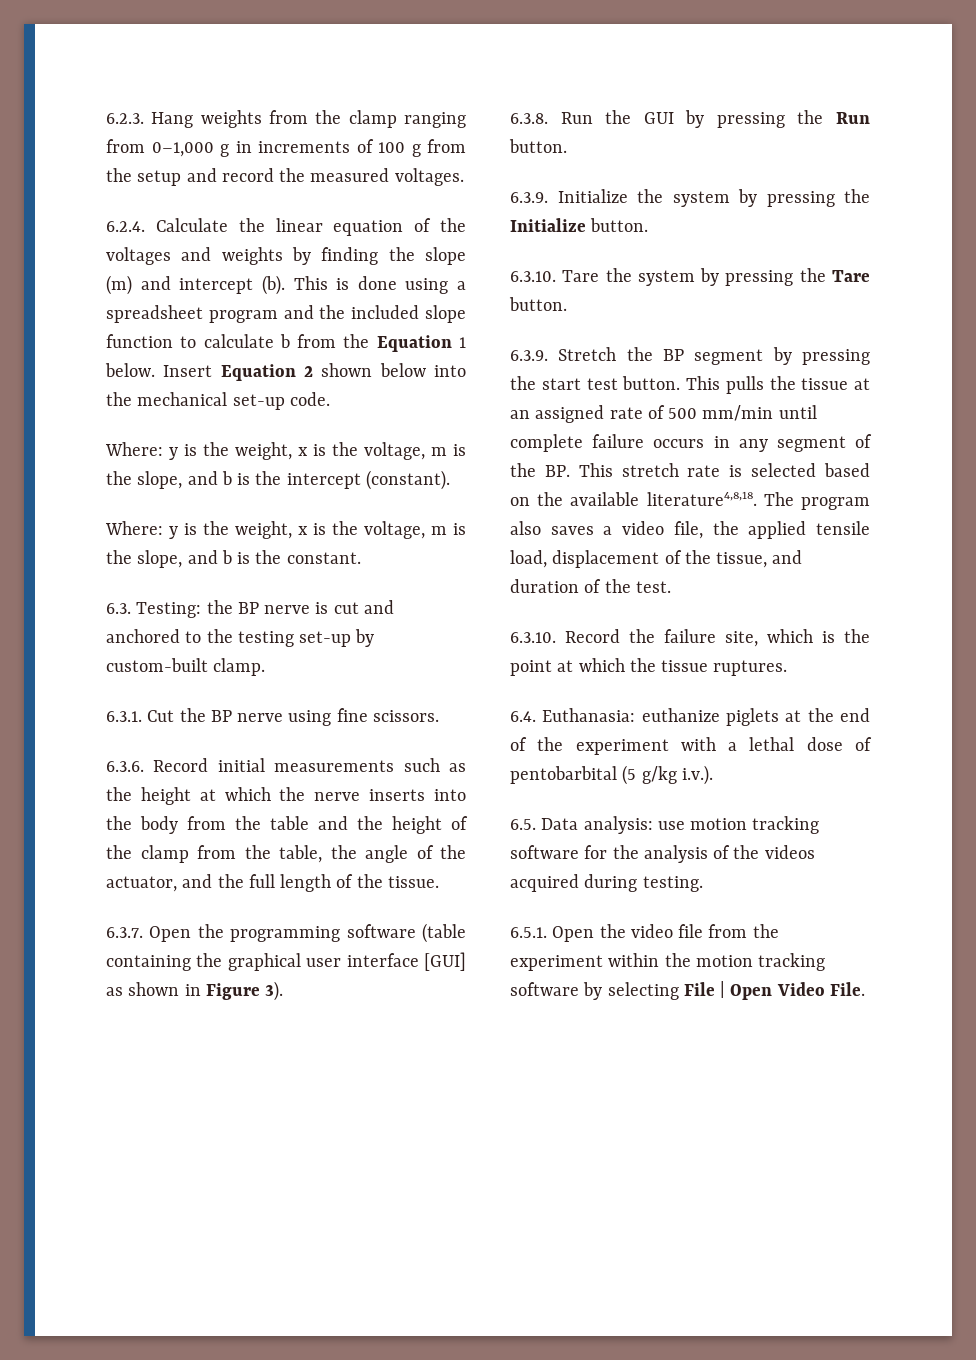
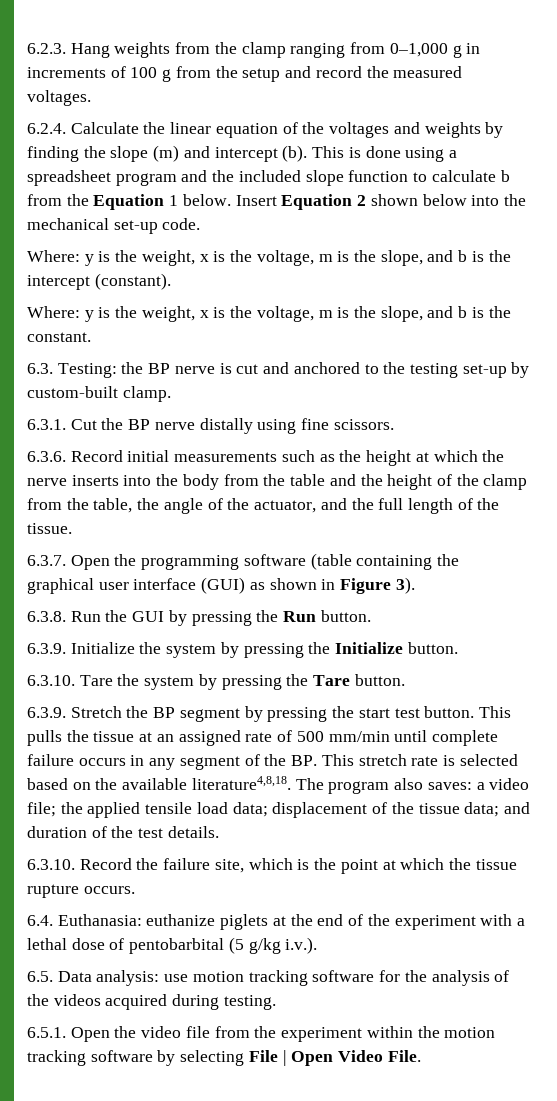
- 6.3.1. Cut the BP nerve using fine scissors.
+ 6.3.1. Cut the BP nerve distally using fine scissors.
- 6.3.7. Open the programming software (table containing the graphical user interface [GUI] as shown in Figure 3).
+ 6.3.7. Open the programming software (table containing the graphical user interface (GUI) as shown in Figure 3).
- The program also saves a video file, the applied tensile load, displacement of the tissue, and duration of the test.
+ The program also saves: a video file; the applied tensile load data; displacement of the tissue data; and duration of the test details.
- 6.3.10. Record the failure site, which is the point at which the tissue ruptures.
+ 6.3.10. Record the failure site, which is the point at which the tissue rupture occurs.

